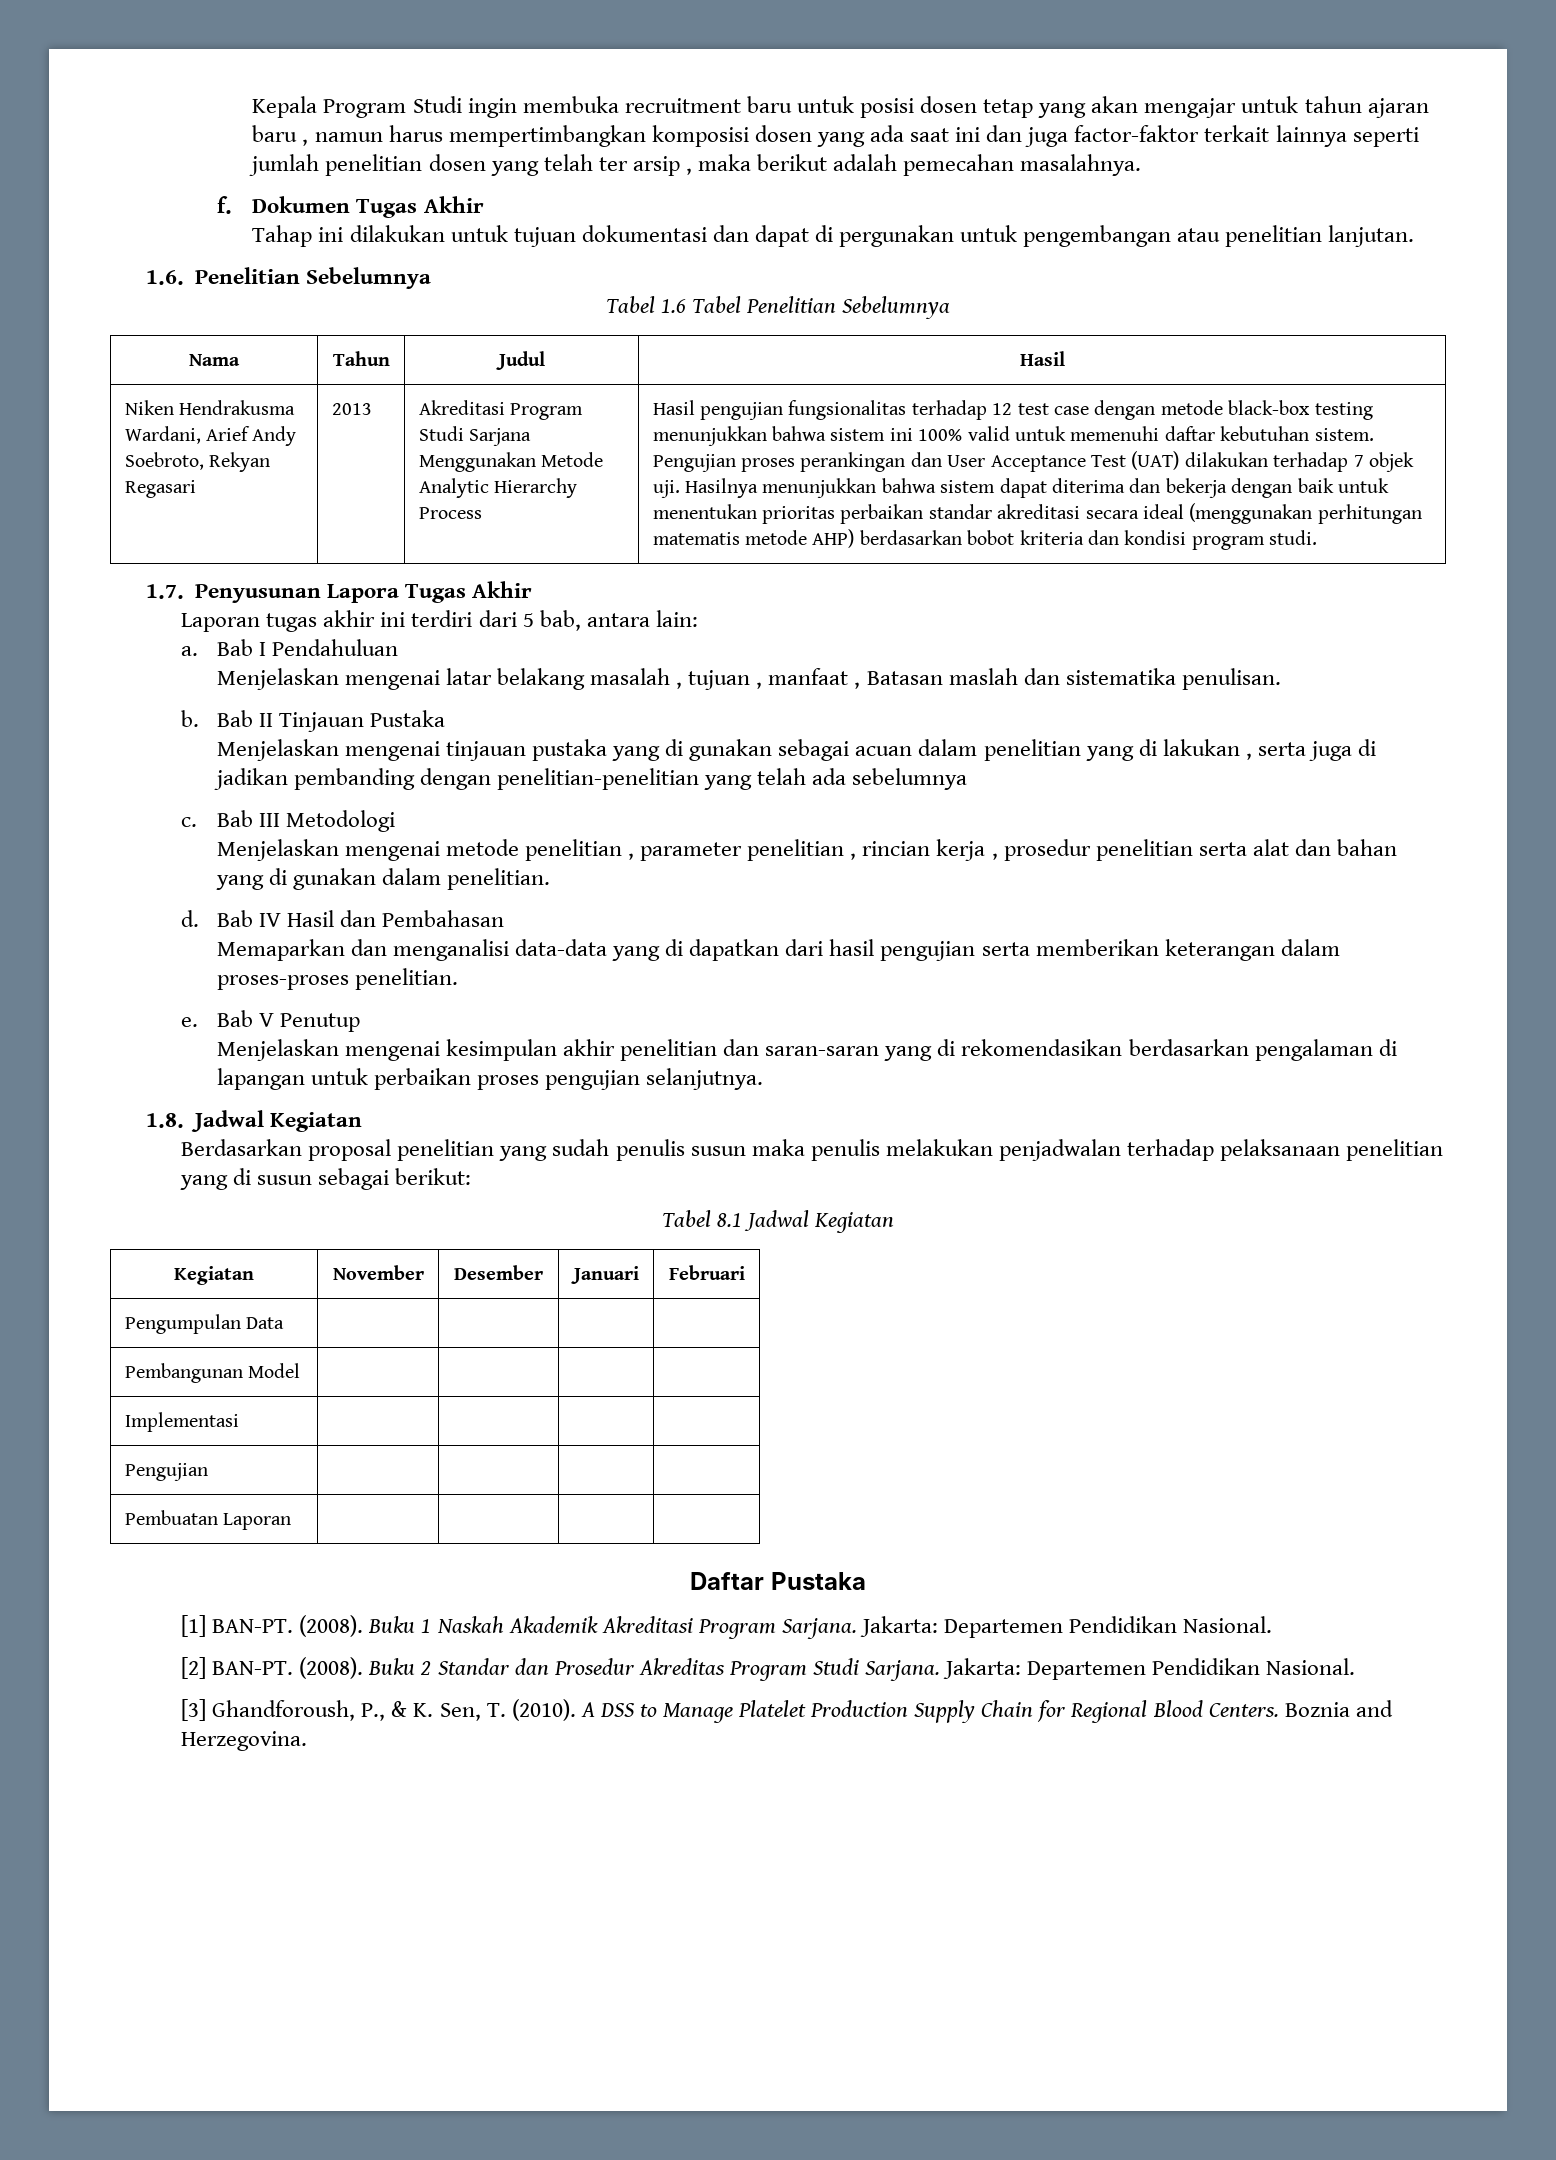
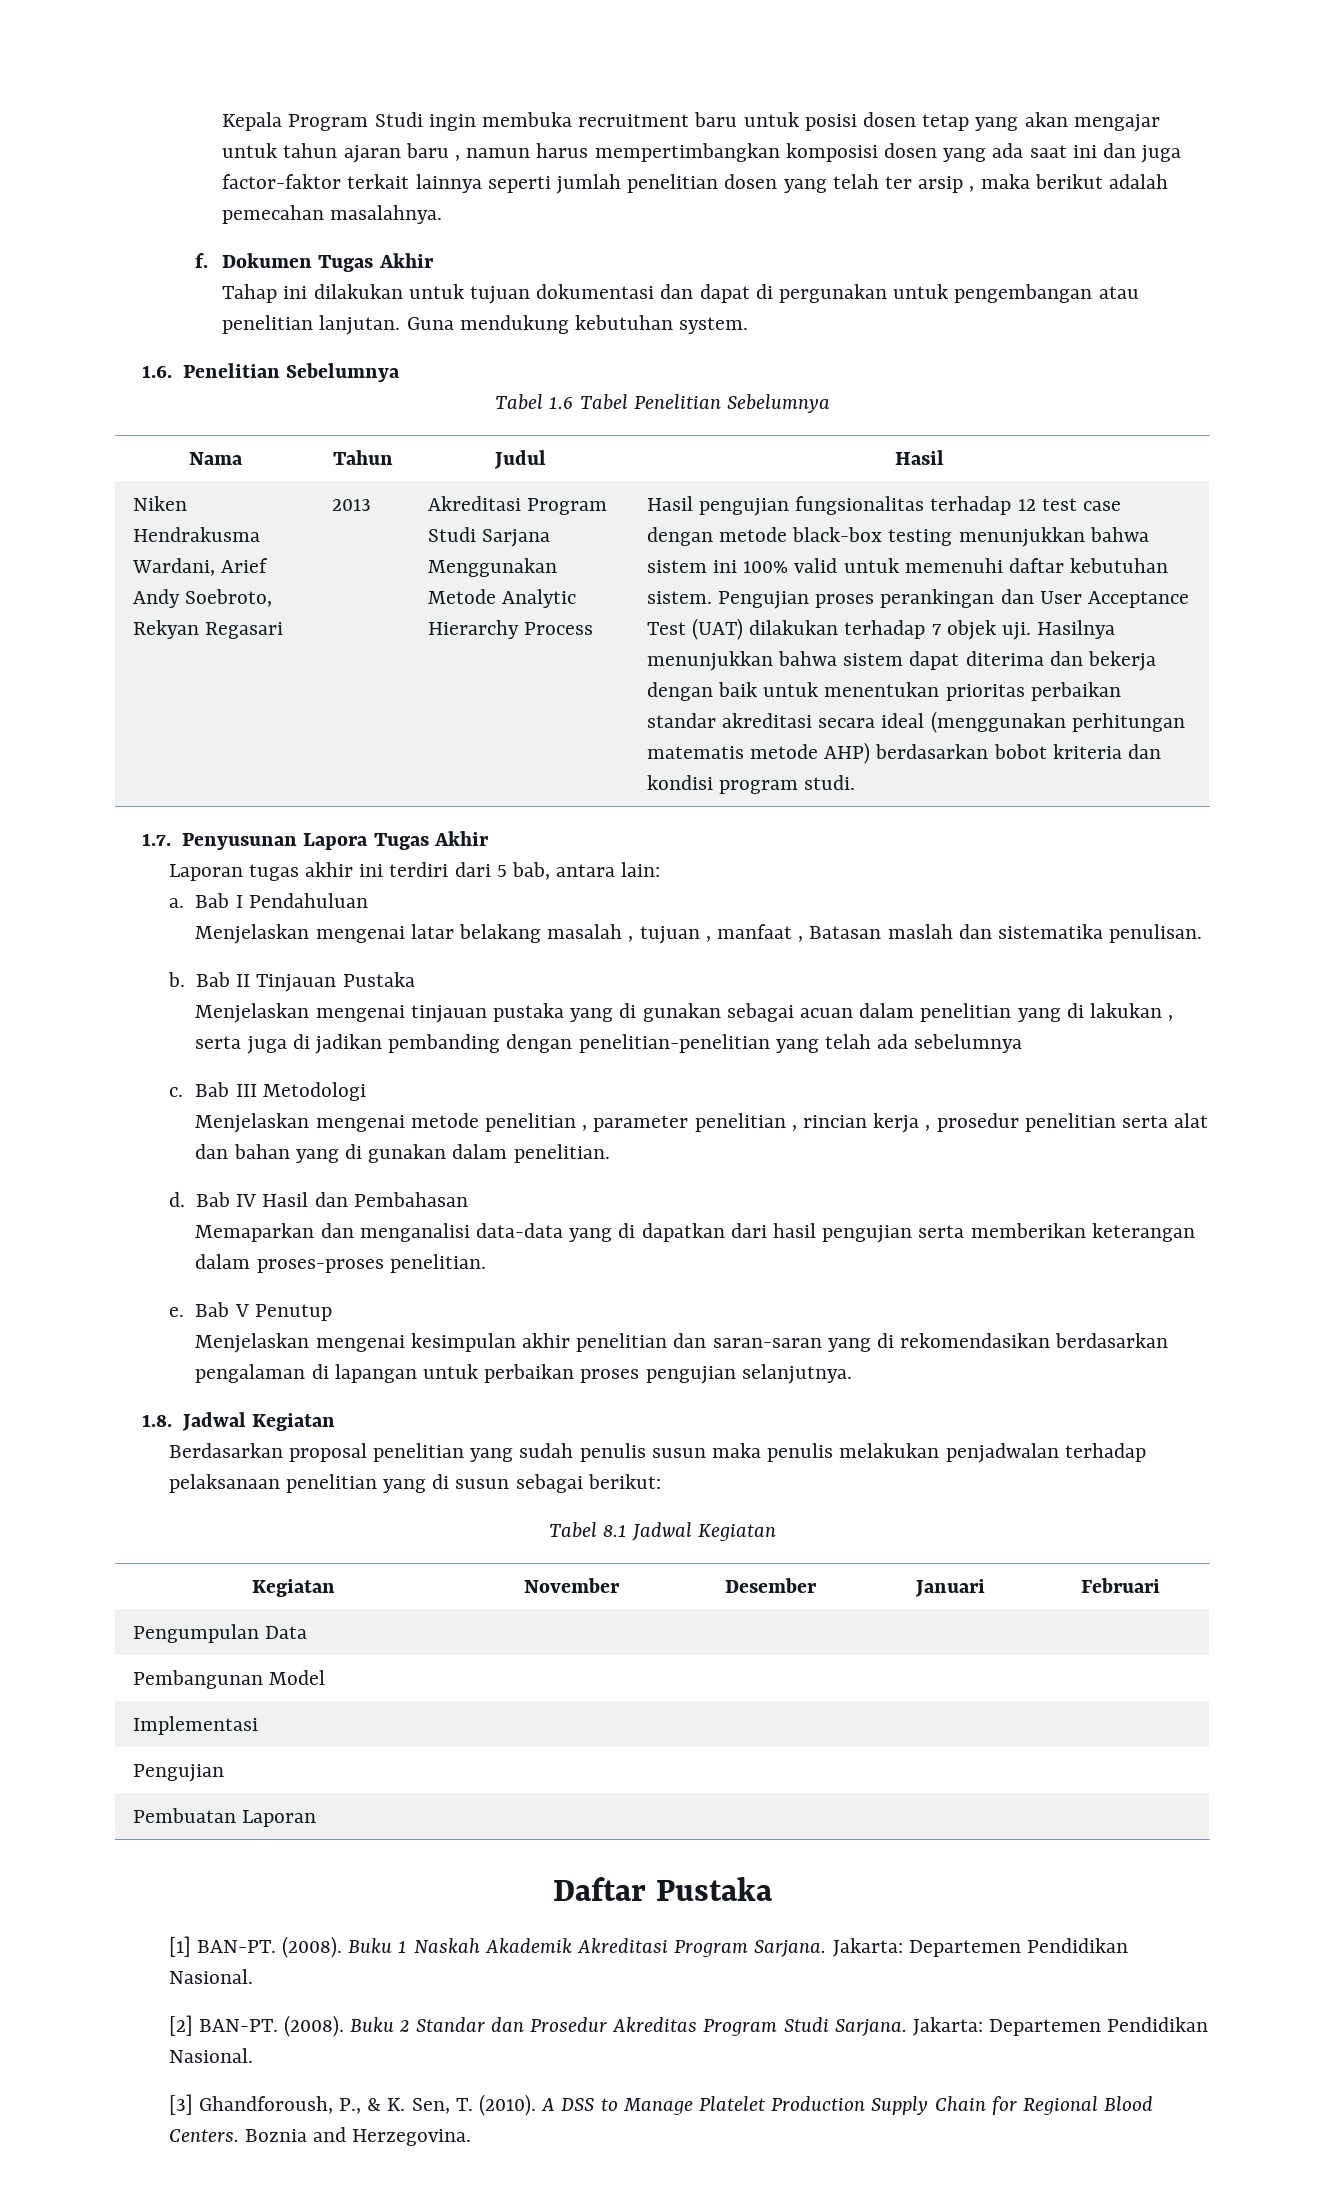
+ Guna mendukung kebutuhan system.

